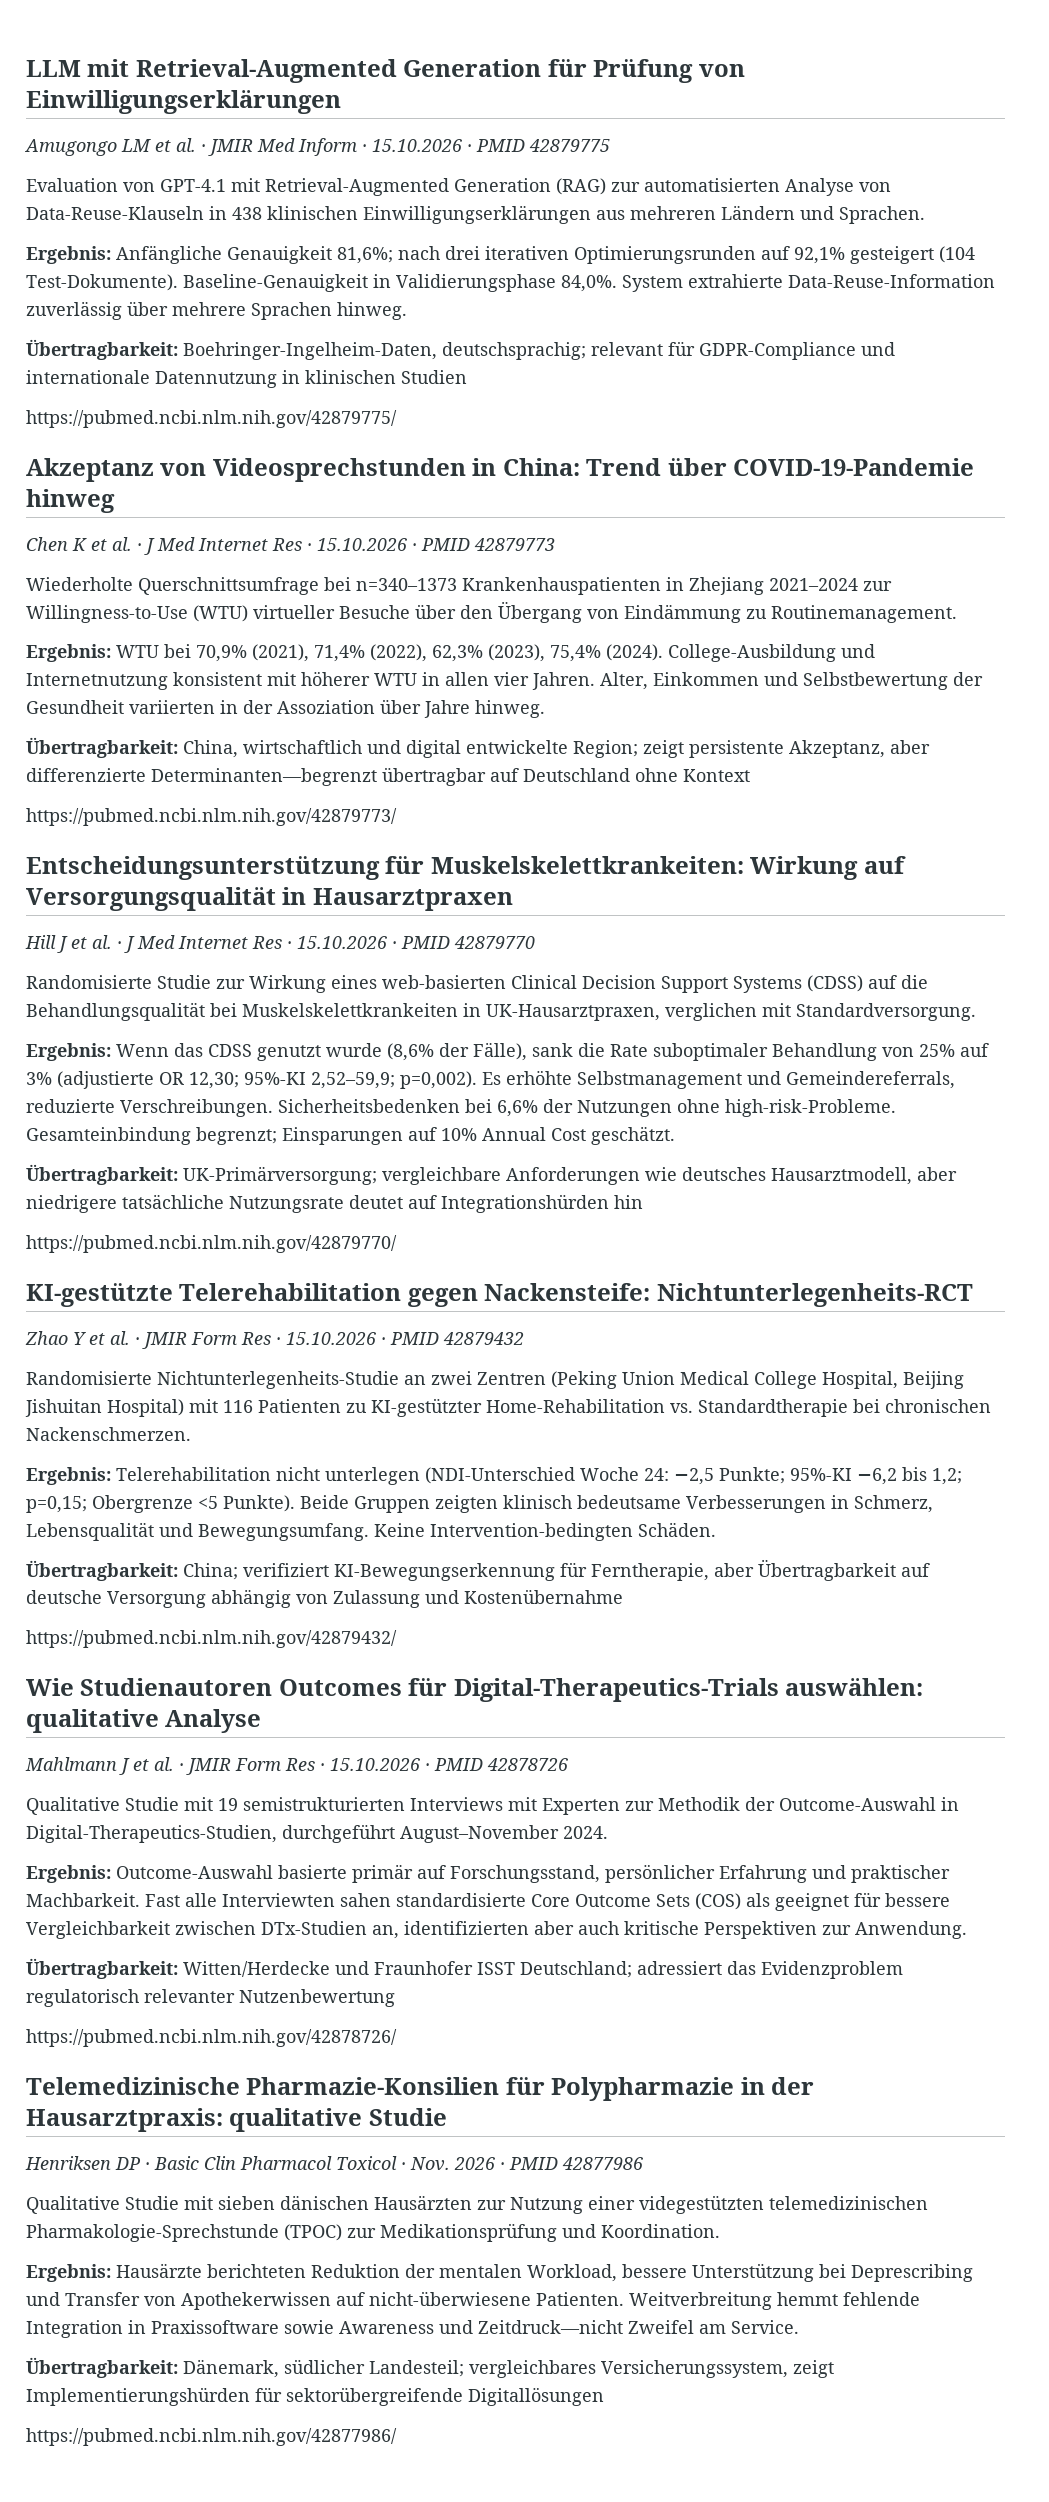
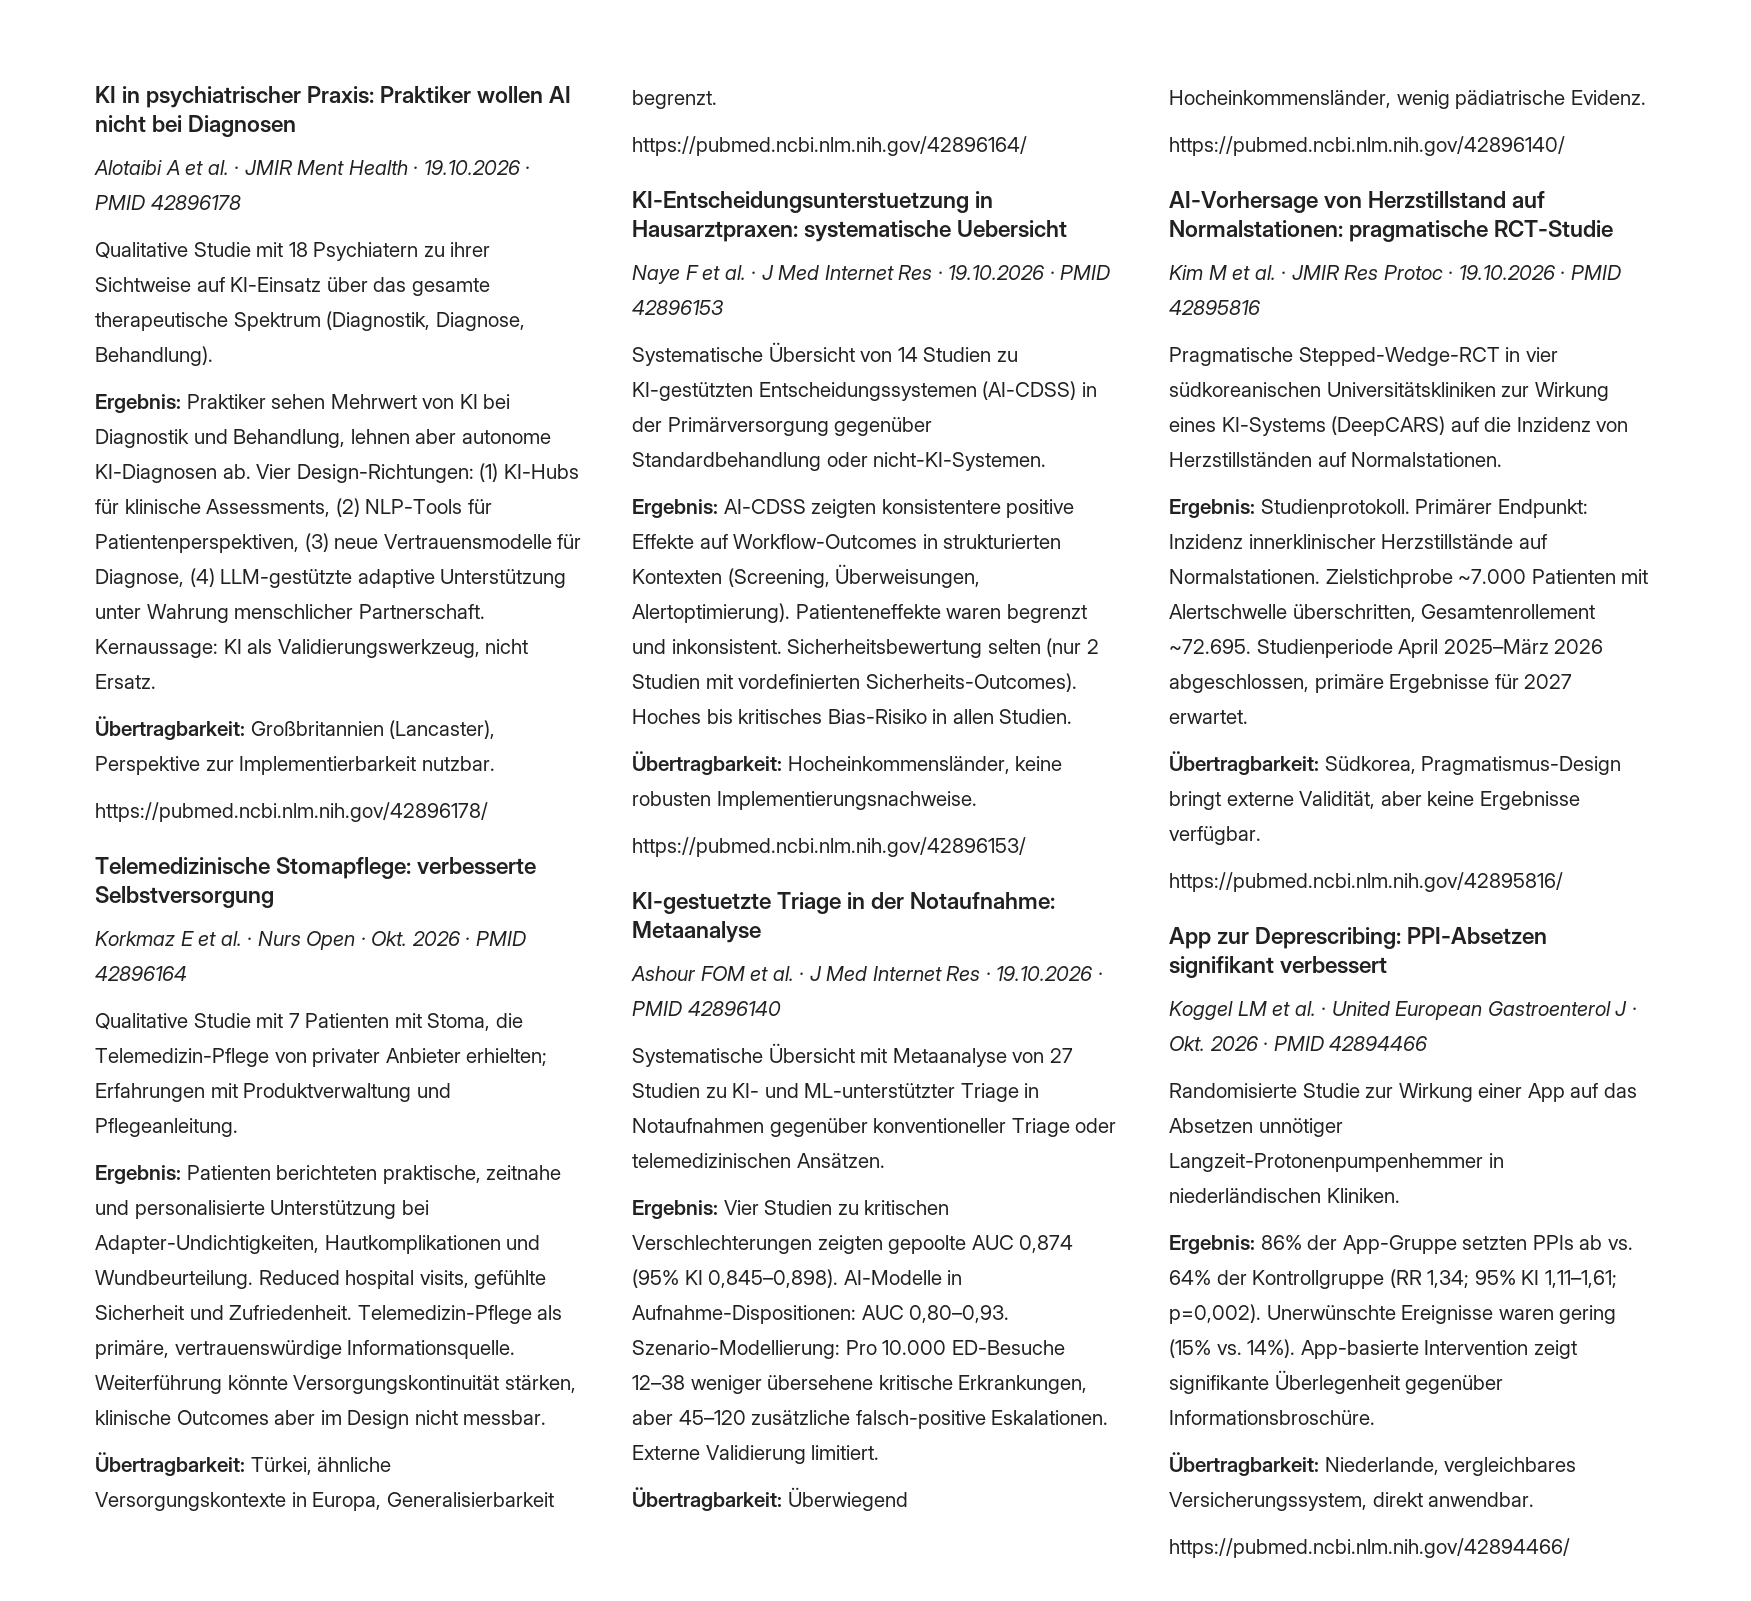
- LLM mit Retrieval-Augmented Generation für Prüfung von Einwilligungserklärungen
- Amugongo LM et al. · JMIR Med Inform · 15.10.2026 · PMID 42879775
- Evaluation von GPT-4.1 mit Retrieval-Augmented Generation (RAG) zur automatisierten Analyse von Data-Reuse-Klauseln in 438 klinischen Einwilligungserklärungen aus mehreren Ländern und Sprachen.
- Ergebnis: Anfängliche Genauigkeit 81,6%; nach drei iterativen Optimierungsrunden auf 92,1% gesteigert (104 Test-Dokumente). Baseline-Genauigkeit in Validierungsphase 84,0%. System extrahierte Data-Reuse-Information zuverlässig über mehrere Sprachen hinweg.
- Übertragbarkeit: Boehringer-Ingelheim-Daten, deutschsprachig; relevant für GDPR-Compliance und internationale Datennutzung in klinischen Studien
- https://pubmed.ncbi.nlm.nih.gov/42879775/
- Akzeptanz von Videosprechstunden in China: Trend über COVID-19-Pandemie hinweg
- Chen K et al. · J Med Internet Res · 15.10.2026 · PMID 42879773
- Wiederholte Querschnittsumfrage bei n=340–1373 Krankenhauspatienten in Zhejiang 2021–2024 zur Willingness-to-Use (WTU) virtueller Besuche über den Übergang von Eindämmung zu Routinemanagement.
- Ergebnis: WTU bei 70,9% (2021), 71,4% (2022), 62,3% (2023), 75,4% (2024). College-Ausbildung und Internetnutzung konsistent mit höherer WTU in allen vier Jahren. Alter, Einkommen und Selbstbewertung der Gesundheit variierten in der Assoziation über Jahre hinweg.
- Übertragbarkeit: China, wirtschaftlich und digital entwickelte Region; zeigt persistente Akzeptanz, aber differenzierte Determinanten—begrenzt übertragbar auf Deutschland ohne Kontext
- https://pubmed.ncbi.nlm.nih.gov/42879773/
- Entscheidungsunterstützung für Muskelskelettkrankeiten: Wirkung auf Versorgungsqualität in Hausarztpraxen
- Hill J et al. · J Med Internet Res · 15.10.2026 · PMID 42879770
- Randomisierte Studie zur Wirkung eines web-basierten Clinical Decision Support Systems (CDSS) auf die Behandlungsqualität bei Muskelskelettkrankeiten in UK-Hausarztpraxen, verglichen mit Standardversorgung.
- Ergebnis: Wenn das CDSS genutzt wurde (8,6% der Fälle), sank die Rate suboptimaler Behandlung von 25% auf 3% (adjustierte OR 12,30; 95%-KI 2,52–59,9; p=0,002). Es erhöhte Selbstmanagement und Gemeindereferrals, reduzierte Verschreibungen. Sicherheitsbedenken bei 6,6% der Nutzungen ohne high-risk-Probleme. Gesamteinbindung begrenzt; Einsparungen auf 10% Annual Cost geschätzt.
- Übertragbarkeit: UK-Primärversorgung; vergleichbare Anforderungen wie deutsches Hausarztmodell, aber niedrigere tatsächliche Nutzungsrate deutet auf Integrationshürden hin
- https://pubmed.ncbi.nlm.nih.gov/42879770/
- KI-gestützte Telerehabilitation gegen Nackensteife: Nichtunterlegenheits-RCT
- Zhao Y et al. · JMIR Form Res · 15.10.2026 · PMID 42879432
- Randomisierte Nichtunterlegenheits-Studie an zwei Zentren (Peking Union Medical College Hospital, Beijing Jishuitan Hospital) mit 116 Patienten zu KI-gestützter Home-Rehabilitation vs. Standardtherapie bei chronischen Nackenschmerzen.
- Ergebnis: Telerehabilitation nicht unterlegen (NDI-Unterschied Woche 24: −2,5 Punkte; 95%-KI −6,2 bis 1,2; p=0,15; Obergrenze <5 Punkte). Beide Gruppen zeigten klinisch bedeutsame Verbesserungen in Schmerz, Lebensqualität und Bewegungsumfang. Keine Intervention-bedingten Schäden.
- Übertragbarkeit: China; verifiziert KI-Bewegungserkennung für Ferntherapie, aber Übertragbarkeit auf deutsche Versorgung abhängig von Zulassung und Kostenübernahme
- https://pubmed.ncbi.nlm.nih.gov/42879432/
- Wie Studienautoren Outcomes für Digital-Therapeutics-Trials auswählen: qualitative Analyse
- Mahlmann J et al. · JMIR Form Res · 15.10.2026 · PMID 42878726
- Qualitative Studie mit 19 semistrukturierten Interviews mit Experten zur Methodik der Outcome-Auswahl in Digital-Therapeutics-Studien, durchgeführt August–November 2024.
- Ergebnis: Outcome-Auswahl basierte primär auf Forschungsstand, persönlicher Erfahrung und praktischer Machbarkeit. Fast alle Interviewten sahen standardisierte Core Outcome Sets (COS) als geeignet für bessere Vergleichbarkeit zwischen DTx-Studien an, identifizierten aber auch kritische Perspektiven zur Anwendung.
- Übertragbarkeit: Witten/Herdecke und Fraunhofer ISST Deutschland; adressiert das Evidenzproblem regulatorisch relevanter Nutzenbewertung
- https://pubmed.ncbi.nlm.nih.gov/42878726/
- Telemedizinische Pharmazie-Konsilien für Polypharmazie in der Hausarztpraxis: qualitative Studie
- Henriksen DP · Basic Clin Pharmacol Toxicol · Nov. 2026 · PMID 42877986
- Qualitative Studie mit sieben dänischen Hausärzten zur Nutzung einer videgestützten telemedizinischen Pharmakologie-Sprechstunde (TPOC) zur Medikationsprüfung und Koordination.
- Ergebnis: Hausärzte berichteten Reduktion der mentalen Workload, bessere Unterstützung bei Deprescribing und Transfer von Apothekerwissen auf nicht-überwiesene Patienten. Weitverbreitung hemmt fehlende Integration in Praxissoftware sowie Awareness und Zeitdruck—nicht Zweifel am Service.
- Übertragbarkeit: Dänemark, südlicher Landesteil; vergleichbares Versicherungssystem, zeigt Implementierungshürden für sektorübergreifende Digitallösungen
- https://pubmed.ncbi.nlm.nih.gov/42877986/
+ KI in psychiatrischer Praxis: Praktiker wollen AI nicht bei Diagnosen
+ Alotaibi A et al. · JMIR Ment Health · 19.10.2026 · PMID 42896178
+ Qualitative Studie mit 18 Psychiatern zu ihrer Sichtweise auf KI-Einsatz über das gesamte therapeutische Spektrum (Diagnostik, Diagnose, Behandlung).
+ Ergebnis: Praktiker sehen Mehrwert von KI bei Diagnostik und Behandlung, lehnen aber autonome KI-Diagnosen ab. Vier Design-Richtungen: (1) KI-Hubs für klinische Assessments, (2) NLP-Tools für Patientenperspektiven, (3) neue Vertrauensmodelle für Diagnose, (4) LLM-gestützte adaptive Unterstützung unter Wahrung menschlicher Partnerschaft. Kernaussage: KI als Validierungswerkzeug, nicht Ersatz.
+ Übertragbarkeit: Großbritannien (Lancaster), Perspektive zur Implementierbarkeit nutzbar.
+ https://pubmed.ncbi.nlm.nih.gov/42896178/
+ Telemedizinische Stomapflege: verbesserte Selbstversorgung
+ Korkmaz E et al. · Nurs Open · Okt. 2026 · PMID 42896164
+ Qualitative Studie mit 7 Patienten mit Stoma, die Telemedizin-Pflege von privater Anbieter erhielten; Erfahrungen mit Produktverwaltung und Pflegeanleitung.
+ Ergebnis: Patienten berichteten praktische, zeitnahe und personalisierte Unterstützung bei Adapter-Undichtigkeiten, Hautkomplikationen und Wundbeurteilung. Reduced hospital visits, gefühlte Sicherheit und Zufriedenheit. Telemedizin-Pflege als primäre, vertrauenswürdige Informationsquelle. Weiterführung könnte Versorgungskontinuität stärken, klinische Outcomes aber im Design nicht messbar.
+ Übertragbarkeit: Türkei, ähnliche Versorgungskontexte in Europa, Generalisierbarkeit begrenzt.
+ https://pubmed.ncbi.nlm.nih.gov/42896164/
+ KI-Entscheidungsunterstuetzung in Hausarztpraxen: systematische Uebersicht
+ Naye F et al. · J Med Internet Res · 19.10.2026 · PMID 42896153
+ Systematische Übersicht von 14 Studien zu KI-gestützten Entscheidungssystemen (AI-CDSS) in der Primärversorgung gegenüber Standardbehandlung oder nicht-KI-Systemen.
+ Ergebnis: AI-CDSS zeigten konsistentere positive Effekte auf Workflow-Outcomes in strukturierten Kontexten (Screening, Überweisungen, Alertoptimierung). Patienteneffekte waren begrenzt und inkonsistent. Sicherheitsbewertung selten (nur 2 Studien mit vordefinierten Sicherheits-Outcomes). Hoches bis kritisches Bias-Risiko in allen Studien.
+ Übertragbarkeit: Hocheinkommensländer, keine robusten Implementierungsnachweise.
+ https://pubmed.ncbi.nlm.nih.gov/42896153/
+ KI-gestuetzte Triage in der Notaufnahme: Metaanalyse
+ Ashour FOM et al. · J Med Internet Res · 19.10.2026 · PMID 42896140
+ Systematische Übersicht mit Metaanalyse von 27 Studien zu KI- und ML-unterstützter Triage in Notaufnahmen gegenüber konventioneller Triage oder telemedizinischen Ansätzen.
+ Ergebnis: Vier Studien zu kritischen Verschlechterungen zeigten gepoolte AUC 0,874 (95% KI 0,845–0,898). AI-Modelle in Aufnahme-Dispositionen: AUC 0,80–0,93. Szenario-Modellierung: Pro 10.000 ED-Besuche 12–38 weniger übersehene kritische Erkrankungen, aber 45–120 zusätzliche falsch-positive Eskalationen. Externe Validierung limitiert.
+ Übertragbarkeit: Überwiegend Hocheinkommensländer, wenig pädiatrische Evidenz.
+ https://pubmed.ncbi.nlm.nih.gov/42896140/
+ AI-Vorhersage von Herzstillstand auf Normalstationen: pragmatische RCT-Studie
+ Kim M et al. · JMIR Res Protoc · 19.10.2026 · PMID 42895816
+ Pragmatische Stepped-Wedge-RCT in vier südkoreanischen Universitätskliniken zur Wirkung eines KI-Systems (DeepCARS) auf die Inzidenz von Herzstillständen auf Normalstationen.
+ Ergebnis: Studienprotokoll. Primärer Endpunkt: Inzidenz innerklinischer Herzstillstände auf Normalstationen. Zielstichprobe ~7.000 Patienten mit Alertschwelle überschritten, Gesamtenrollement ~72.695. Studienperiode April 2025–März 2026 abgeschlossen, primäre Ergebnisse für 2027 erwartet.
+ Übertragbarkeit: Südkorea, Pragmatismus-Design bringt externe Validität, aber keine Ergebnisse verfügbar.
+ https://pubmed.ncbi.nlm.nih.gov/42895816/
+ App zur Deprescribing: PPI-Absetzen signifikant verbessert
+ Koggel LM et al. · United European Gastroenterol J · Okt. 2026 · PMID 42894466
+ Randomisierte Studie zur Wirkung einer App auf das Absetzen unnötiger Langzeit-Protonenpumpenhemmer in niederländischen Kliniken.
+ Ergebnis: 86% der App-Gruppe setzten PPIs ab vs. 64% der Kontrollgruppe (RR 1,34; 95% KI 1,11–1,61; p=0,002). Unerwünschte Ereignisse waren gering (15% vs. 14%). App-basierte Intervention zeigt signifikante Überlegenheit gegenüber Informationsbroschüre.
+ Übertragbarkeit: Niederlande, vergleichbares Versicherungssystem, direkt anwendbar.
+ https://pubmed.ncbi.nlm.nih.gov/42894466/

